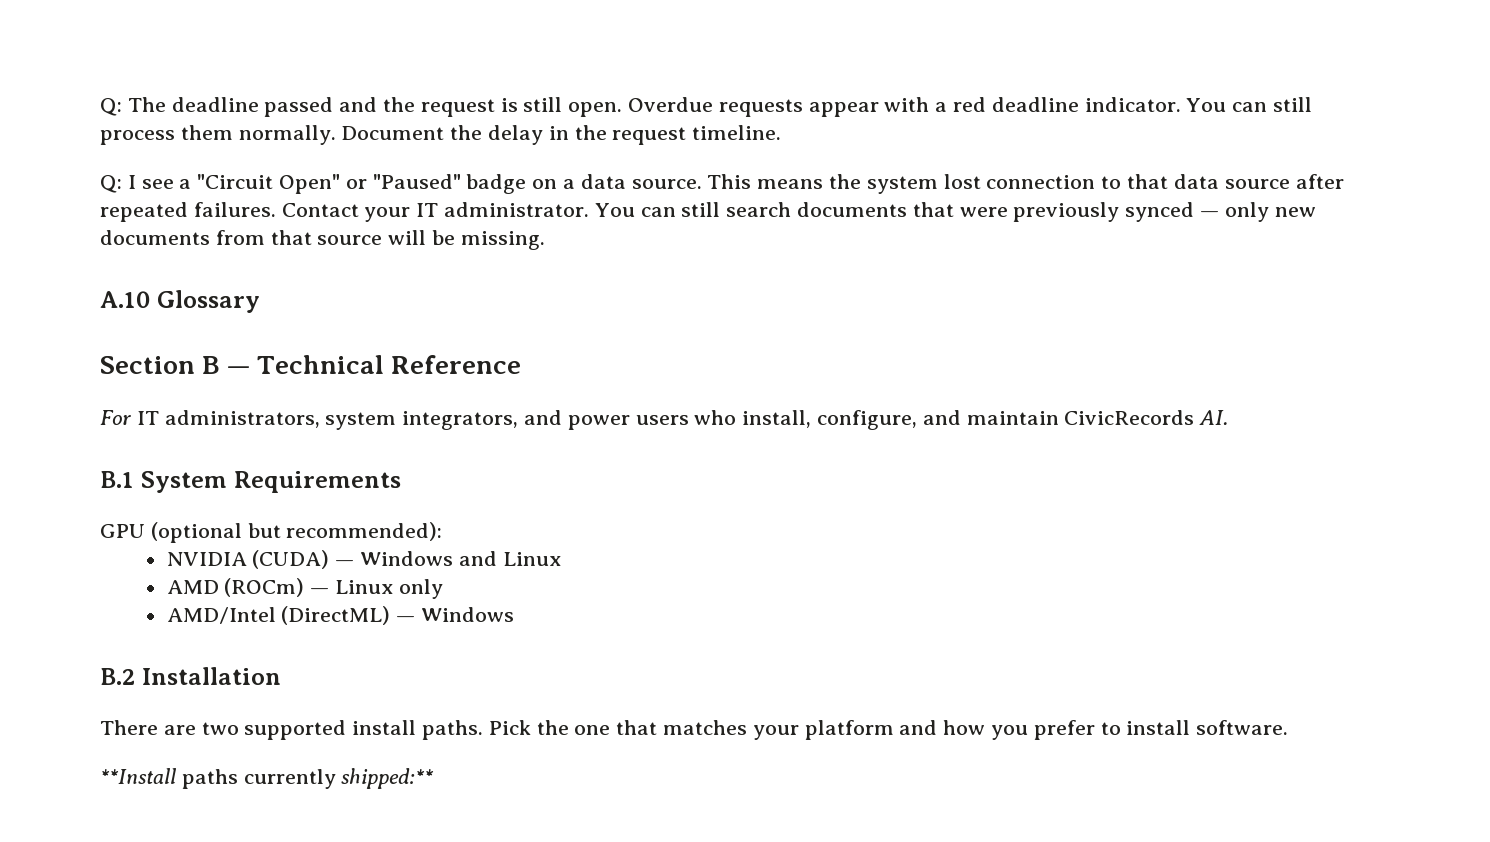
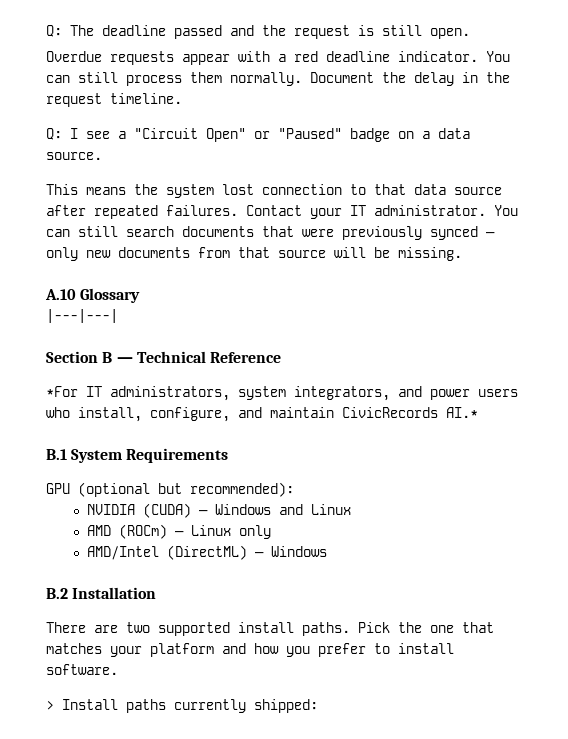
- Q: The deadline passed and the request is still open. Overdue requests appear with a red deadline indicator.
+ Q: The deadline passed and the request is still open.
+ Overdue requests appear with a red deadline indicator.
- Q: I see a "Circuit Open" or "Paused" badge on a data source. This means the system lost connection to that data source after repeated failures.
+ Q: I see a "Circuit Open" or "Paused" badge on a data source.
+ This means the system lost connection to that data source after repeated failures.
+ |---|---|
- For IT administrators, system integrators, and power users who install, configure, and maintain CivicRecords AI.
+ *For IT administrators, system integrators, and power users who install, configure, and maintain CivicRecords AI.*
- **Install paths currently shipped:**
+ > Install paths currently shipped:

